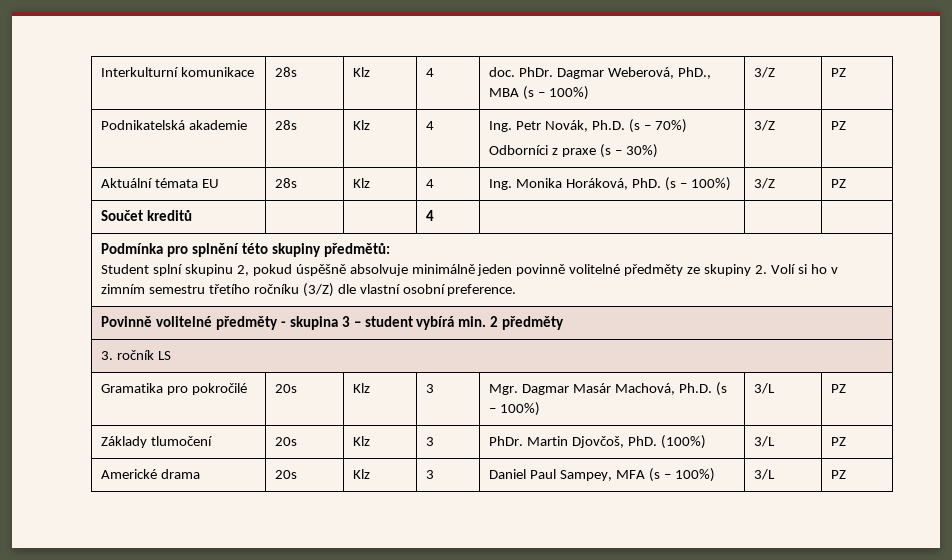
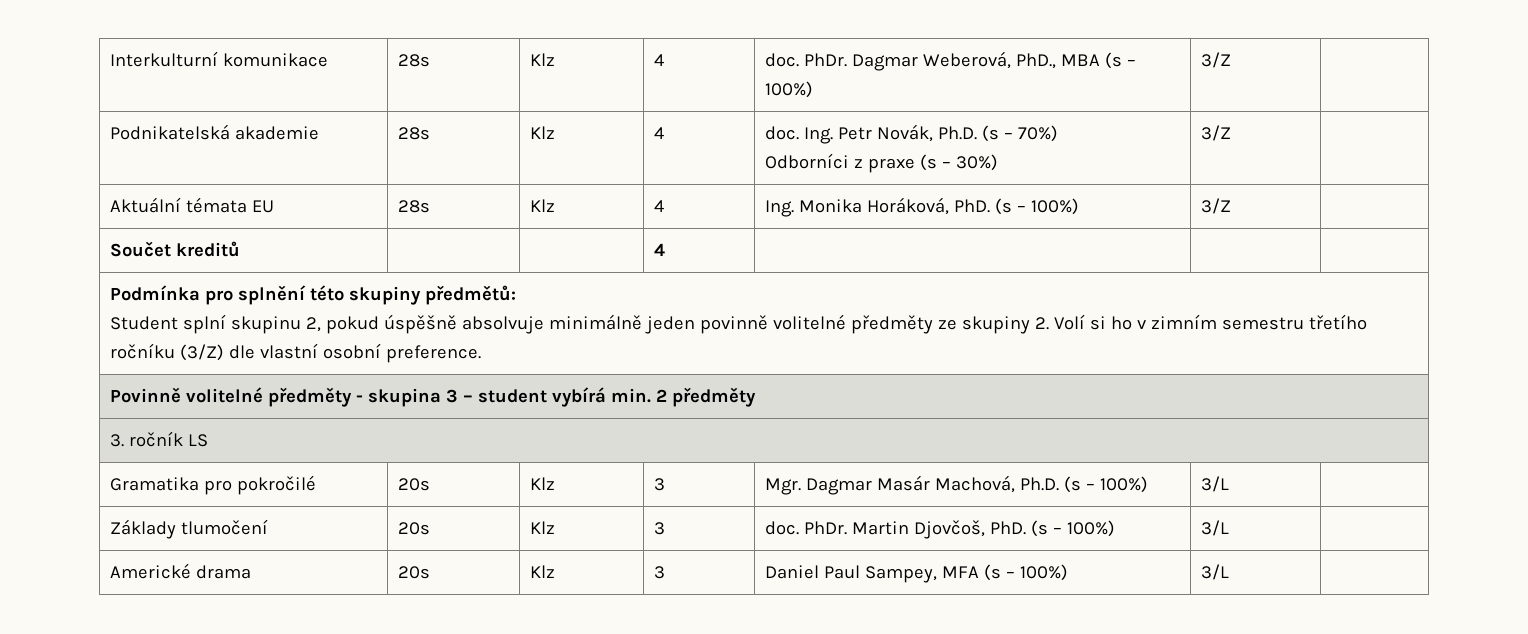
- Interkulturní komunikace | 28s | Klz | 4 | doc. PhDr. Dagmar Weberová, PhD., MBA (s – 100%) | 3/Z | PZ
+ Interkulturní komunikace | 28s | Klz | 4 | doc. PhDr. Dagmar Weberová, PhD., MBA (s – 100%) | 3/Z |
- Podnikatelská akademie | 28s | Klz | 4 | Ing. Petr Novák, Ph.D. (s – 70%)
- Odborníci z praxe (s – 30%) | 3/Z | PZ
+ Podnikatelská akademie | 28s | Klz | 4 | doc. Ing. Petr Novák, Ph.D. (s – 70%)
+ Odborníci z praxe (s – 30%) | 3/Z |
- Aktuální témata EU | 28s | Klz | 4 | Ing. Monika Horáková, PhD. (s – 100%) | 3/Z | PZ
+ Aktuální témata EU | 28s | Klz | 4 | Ing. Monika Horáková, PhD. (s – 100%) | 3/Z |
- Gramatika pro pokročilé | 20s | Klz | 3 | Mgr. Dagmar Masár Machová, Ph.D. (s – 100%) | 3/L | PZ
+ Gramatika pro pokročilé | 20s | Klz | 3 | Mgr. Dagmar Masár Machová, Ph.D. (s – 100%) | 3/L |
- Základy tlumočení | 20s | Klz | 3 | PhDr. Martin Djovčoš, PhD. (100%) | 3/L | PZ
+ Základy tlumočení | 20s | Klz | 3 | doc. PhDr. Martin Djovčoš, PhD. (s – 100%) | 3/L |
- Americké drama | 20s | Klz | 3 | Daniel Paul Sampey, MFA (s – 100%) | 3/L | PZ
+ Americké drama | 20s | Klz | 3 | Daniel Paul Sampey, MFA (s – 100%) | 3/L |

